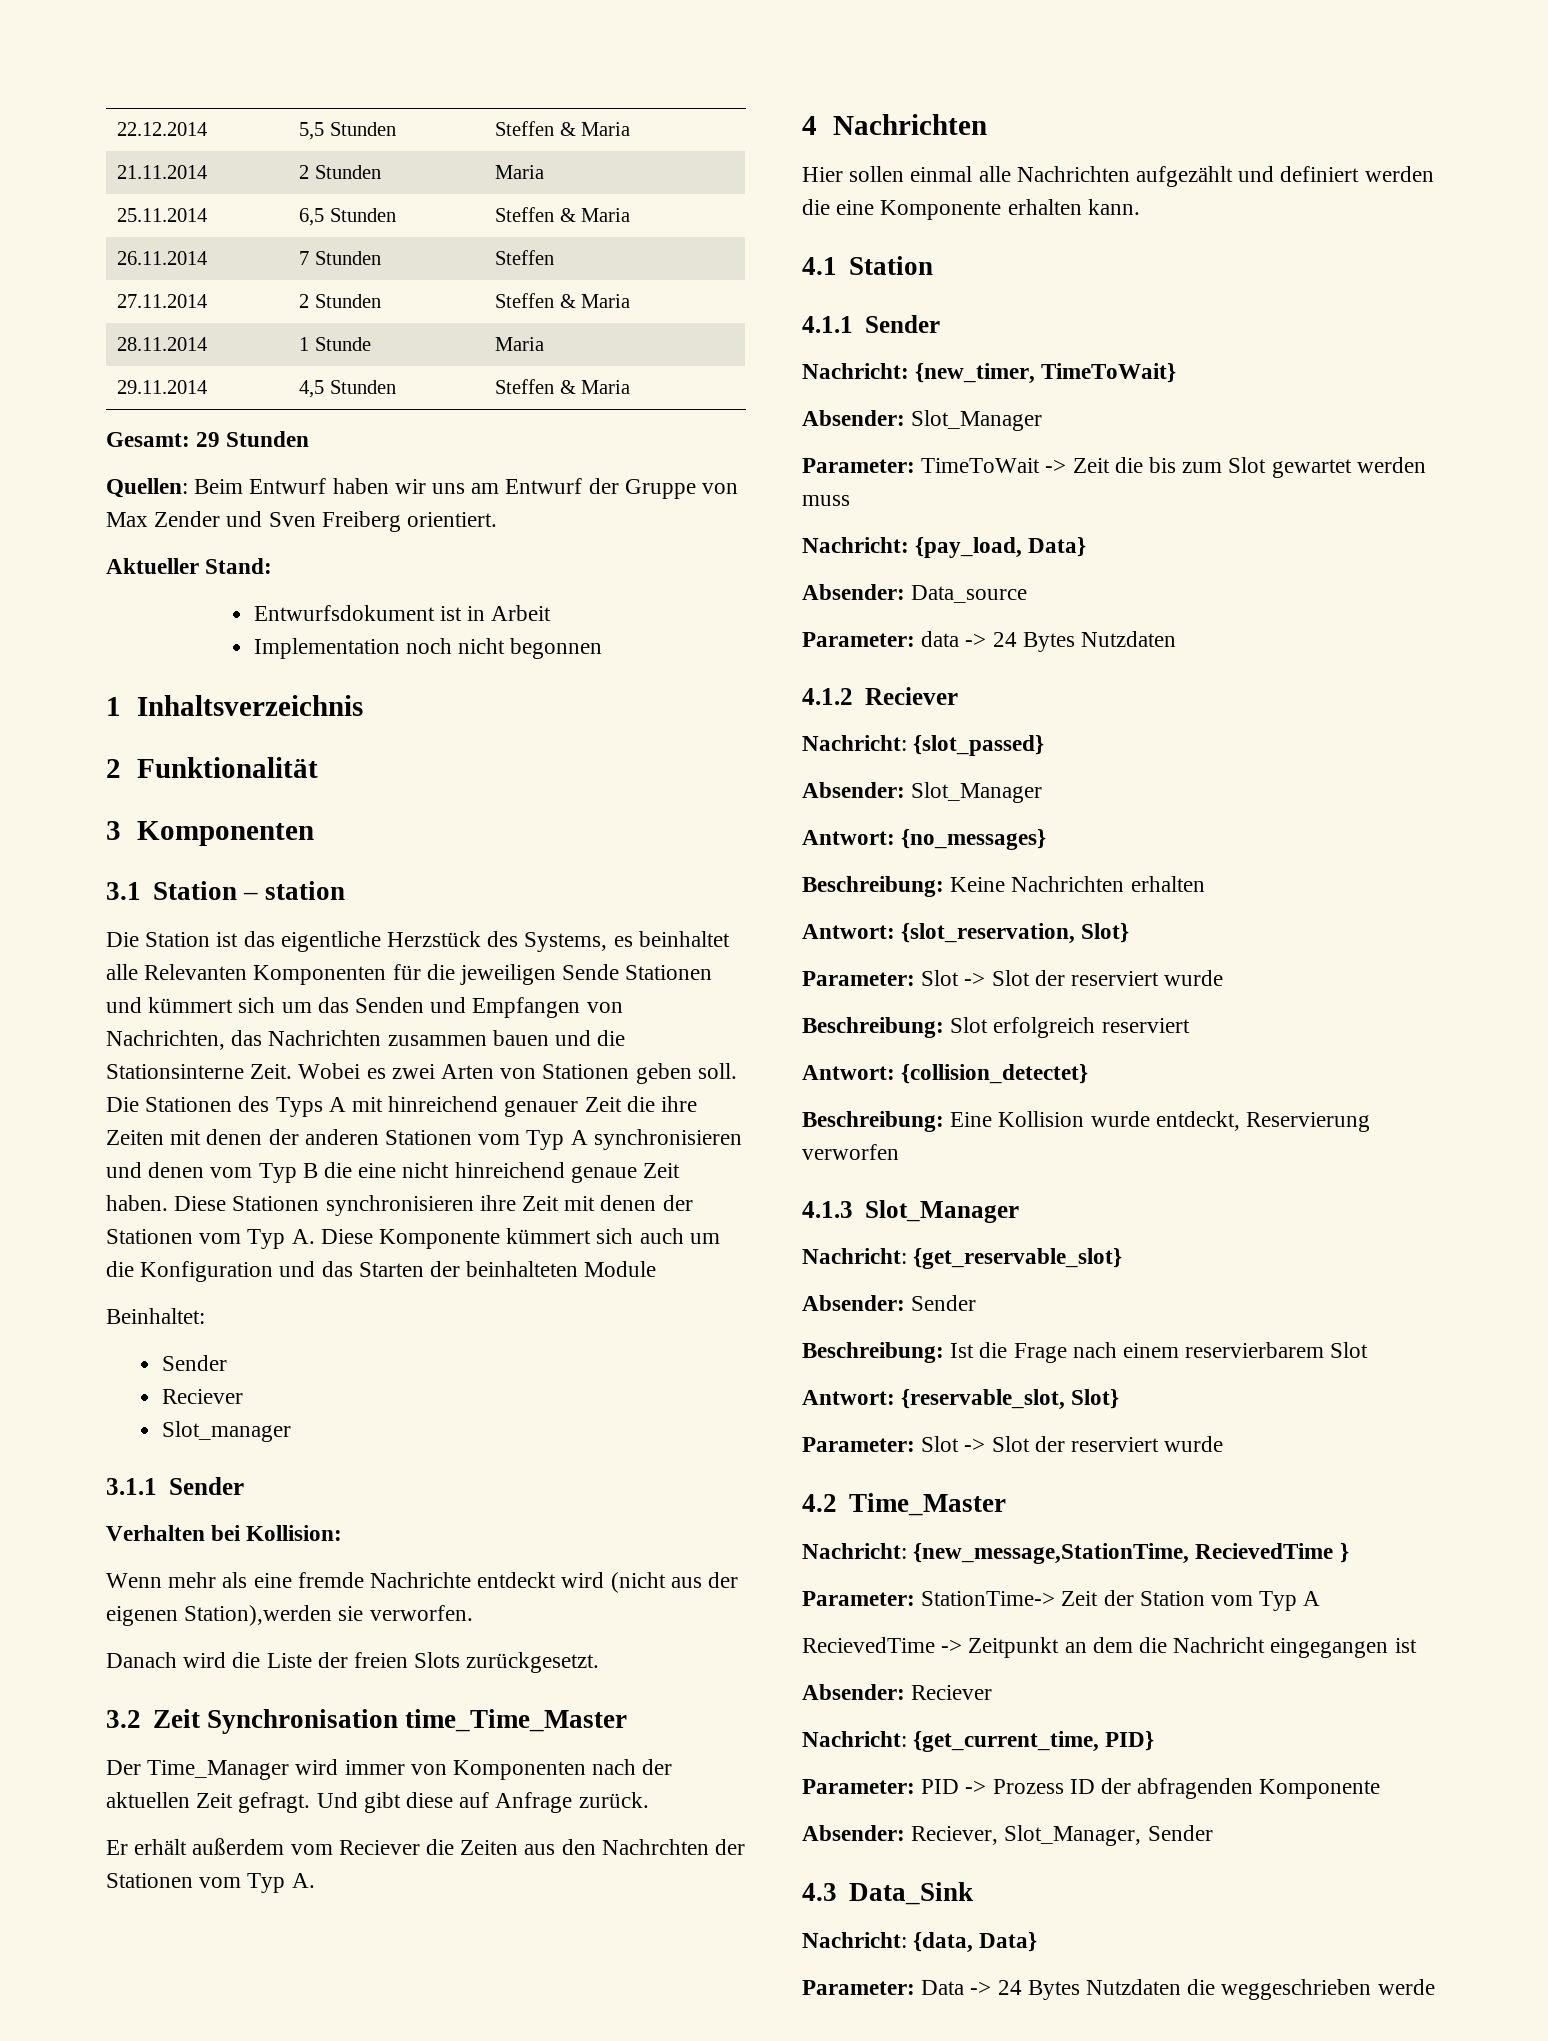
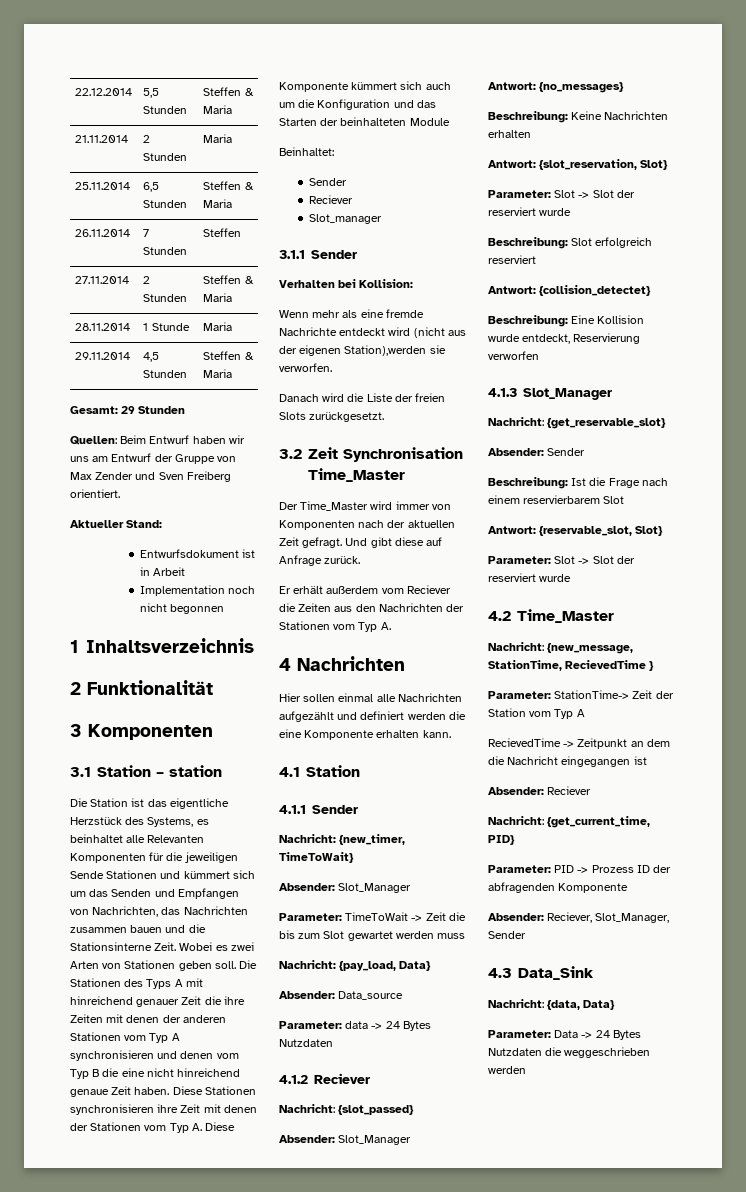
- 3.2 Zeit Synchronisation time_Time_Master
+ 3.2 Zeit Synchronisation Time_Master
- Der Time_Manager wird immer von Komponenten nach der aktuellen Zeit gefragt.
+ Der Time_Master wird immer von Komponenten nach der aktuellen Zeit gefragt.
- Er erhält außerdem vom Reciever die Zeiten aus den Nachrchten der Stationen vom Typ A.
+ Er erhält außerdem vom Reciever die Zeiten aus den Nachrichten der Stationen vom Typ A.
- Nachricht: {new_message,StationTime, RecievedTime }
+ Nachricht: {new_message, StationTime, RecievedTime }
- Parameter: Data -> 24 Bytes Nutzdaten die weggeschrieben werde
+ Parameter: Data -> 24 Bytes Nutzdaten die weggeschrieben werden

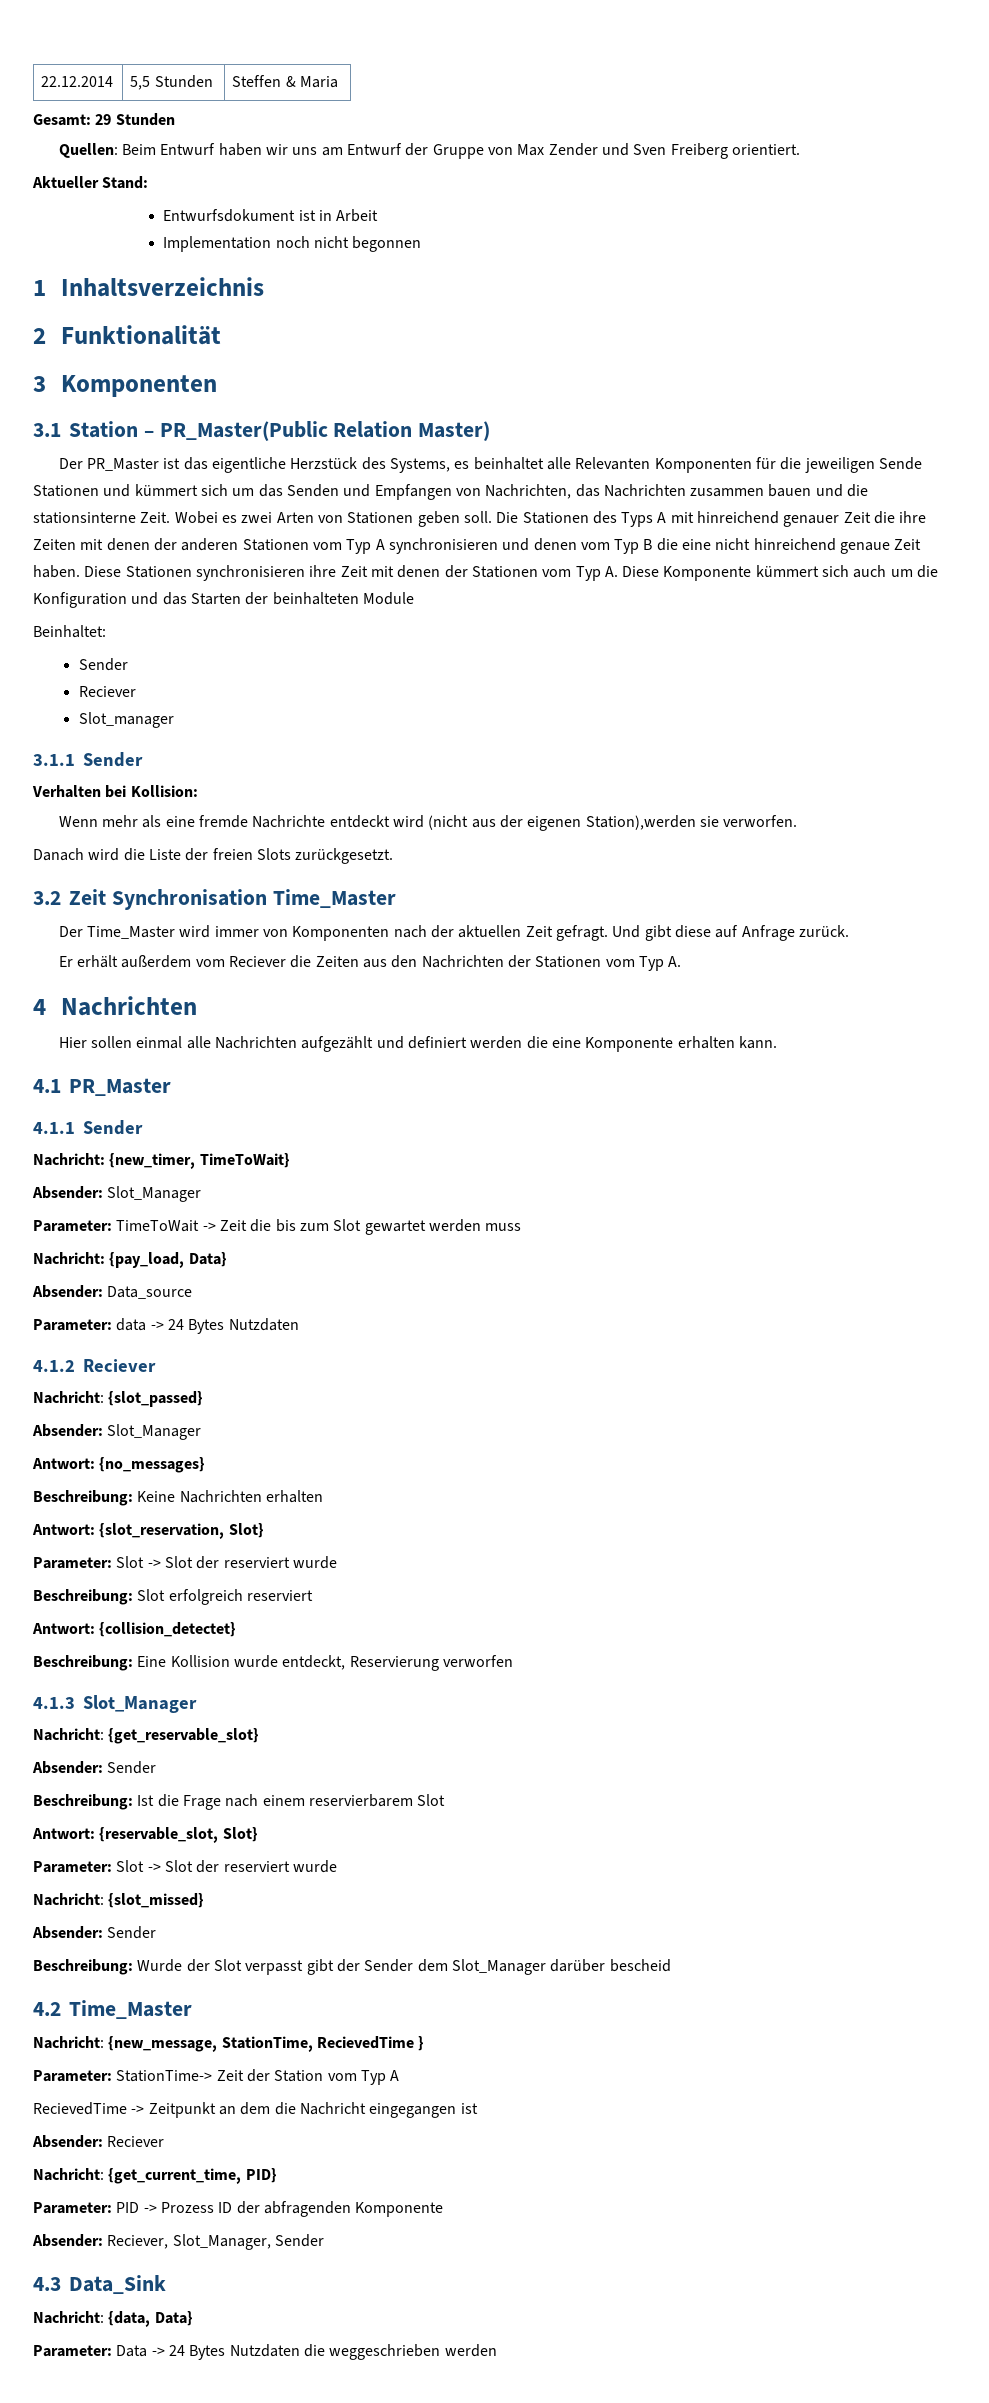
- 21.11.2014 | 2 Stunden | Maria
- 25.11.2014 | 6,5 Stunden | Steffen & Maria
- 26.11.2014 | 7 Stunden | Steffen
- 27.11.2014 | 2 Stunden | Steffen & Maria
- 28.11.2014 | 1 Stunde | Maria
- 29.11.2014 | 4,5 Stunden | Steffen & Maria
- 3.1 Station – station
- Die Station ist das eigentliche Herzstück des Systems, es beinhaltet alle Relevanten Komponenten für die jeweiligen Sende Stationen und kümmert sich um das Senden und Empfangen von Nachrichten, das Nachrichten zusammen bauen und die Stationsinterne Zeit.
+ 3.1 Station – PR_Master(Public Relation Master)
+ Der PR_Master ist das eigentliche Herzstück des Systems, es beinhaltet alle Relevanten Komponenten für die jeweiligen Sende Stationen und kümmert sich um das Senden und Empfangen von Nachrichten, das Nachrichten zusammen bauen und die stationsinterne Zeit.
- 4.1 Station
+ 4.1 PR_Master
+ Nachricht: {slot_missed}
+ Absender: Sender
+ Beschreibung: Wurde der Slot verpasst gibt der Sender dem Slot_Manager darüber bescheid

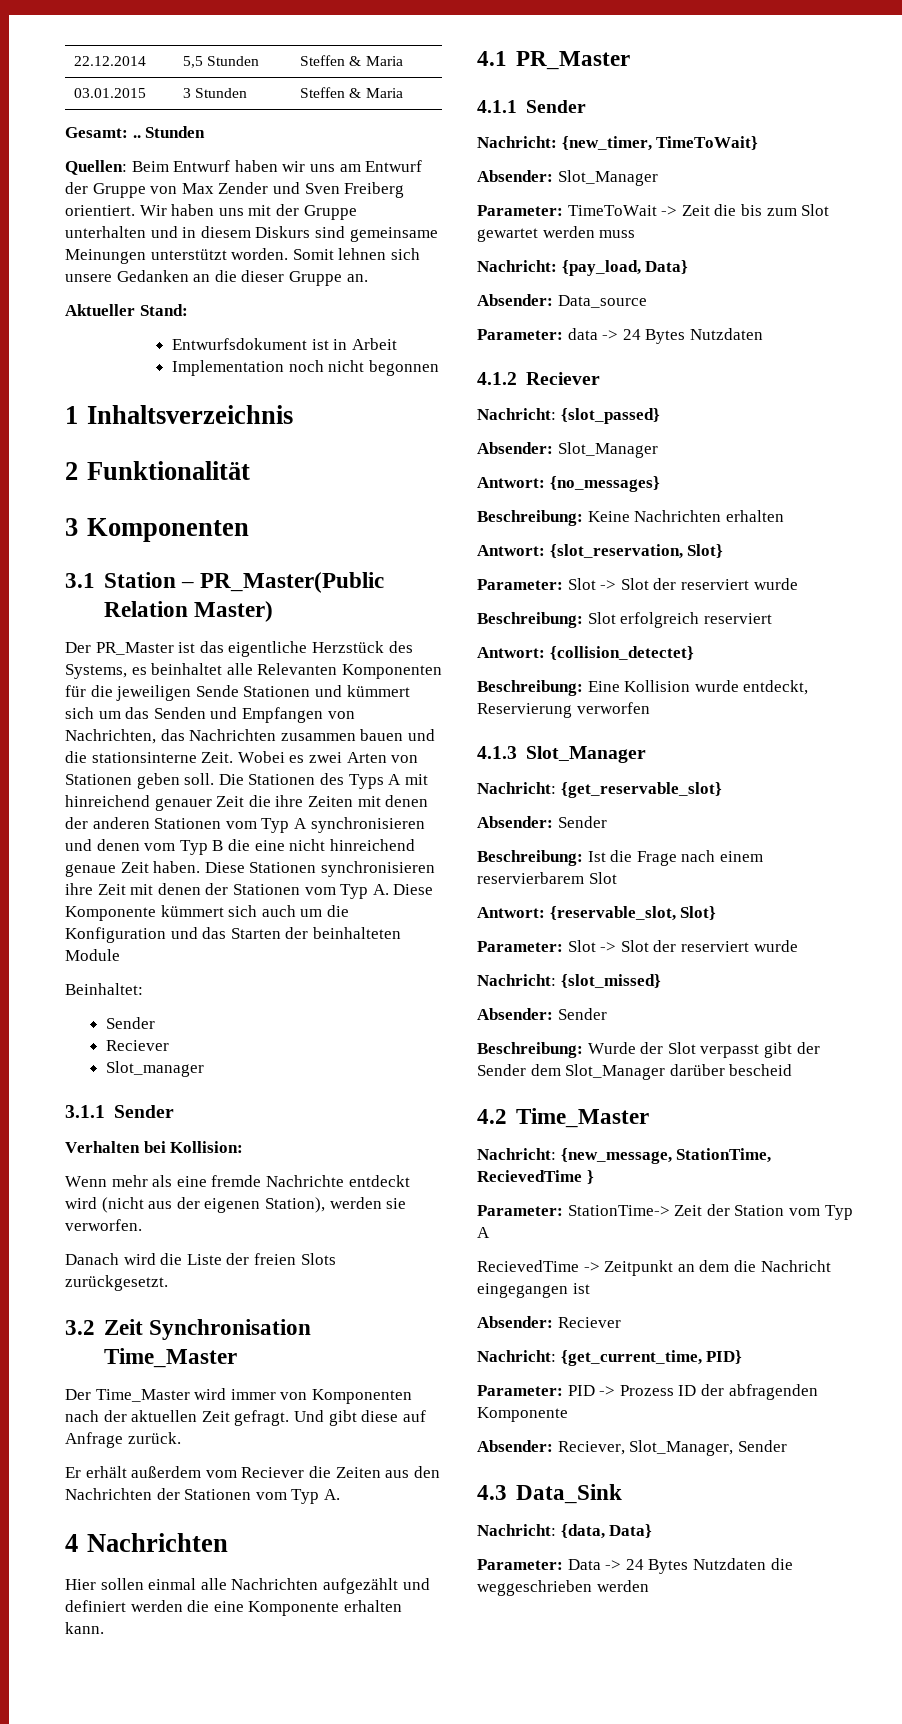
+ 03.01.2015 | 3 Stunden | Steffen & Maria
- Gesamt: 29 Stunden
+ Gesamt: .. Stunden
+ Wir haben uns mit der Gruppe unterhalten und in diesem Diskurs sind gemeinsame Meinungen unterstützt worden. Somit lehnen sich unsere Gedanken an die dieser Gruppe an.
- Wenn mehr als eine fremde Nachrichte entdeckt wird (nicht aus der eigenen Station),werden sie verworfen.
+ Wenn mehr als eine fremde Nachrichte entdeckt wird (nicht aus der eigenen Station), werden sie verworfen.

